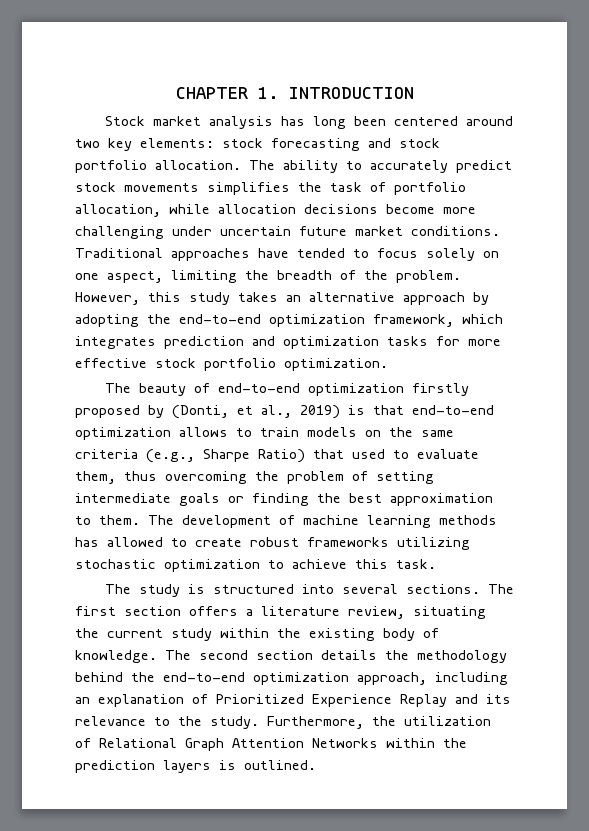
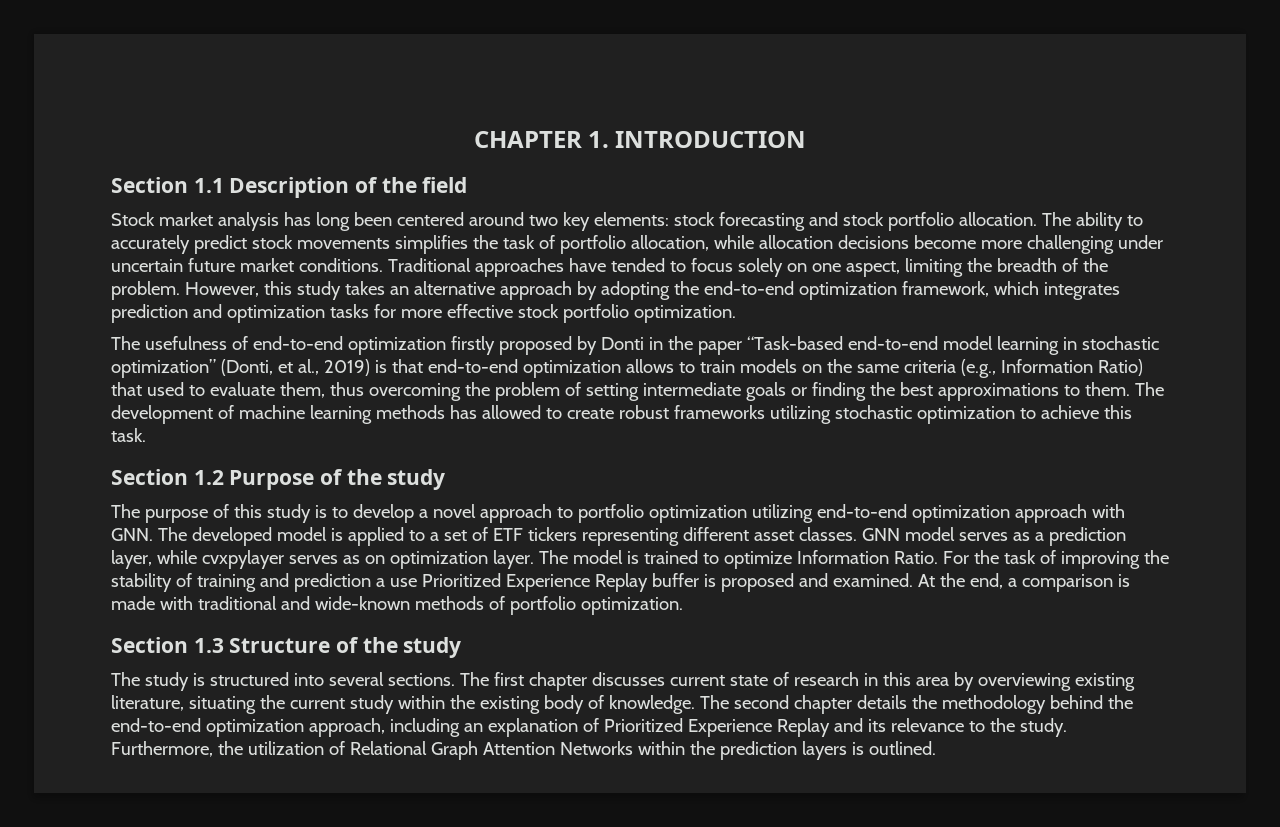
+ Section 1.1 Description of the field
- The beauty of end-to-end optimization firstly proposed by (Donti, et al., 2019) is that end-to-end optimization allows to train models on the same criteria (e.g., Sharpe Ratio) that used to evaluate them, thus overcoming the problem of setting intermediate goals or finding the best approximation to them.
+ The usefulness of end-to-end optimization firstly proposed by Donti in the paper “Task-based end-to-end model learning in stochastic optimization” (Donti, et al., 2019) is that end-to-end optimization allows to train models on the same criteria (e.g., Information Ratio) that used to evaluate them, thus overcoming the problem of setting intermediate goals or finding the best approximations to them.
+ Section 1.2 Purpose of the study
+ The purpose of this study is to develop a novel approach to portfolio optimization utilizing end-to-end optimization approach with GNN. The developed model is applied to a set of ETF tickers representing different asset classes. GNN model serves as a prediction layer, while cvxpylayer serves as on optimization layer. The model is trained to optimize Information Ratio. For the task of improving the stability of training and prediction a use Prioritized Experience Replay buffer is proposed and examined. At the end, a comparison is made with traditional and wide-known methods of portfolio optimization.
+ Section 1.3 Structure of the study
- The first section offers a literature review, situating the current study within the existing body of knowledge.
+ The first chapter discusses current state of research in this area by overviewing existing literature, situating the current study within the existing body of knowledge.
- The second section details the methodology behind the end-to-end optimization approach, including an explanation of Prioritized Experience Replay and its relevance to the study.
+ The second chapter details the methodology behind the end-to-end optimization approach, including an explanation of Prioritized Experience Replay and its relevance to the study.

